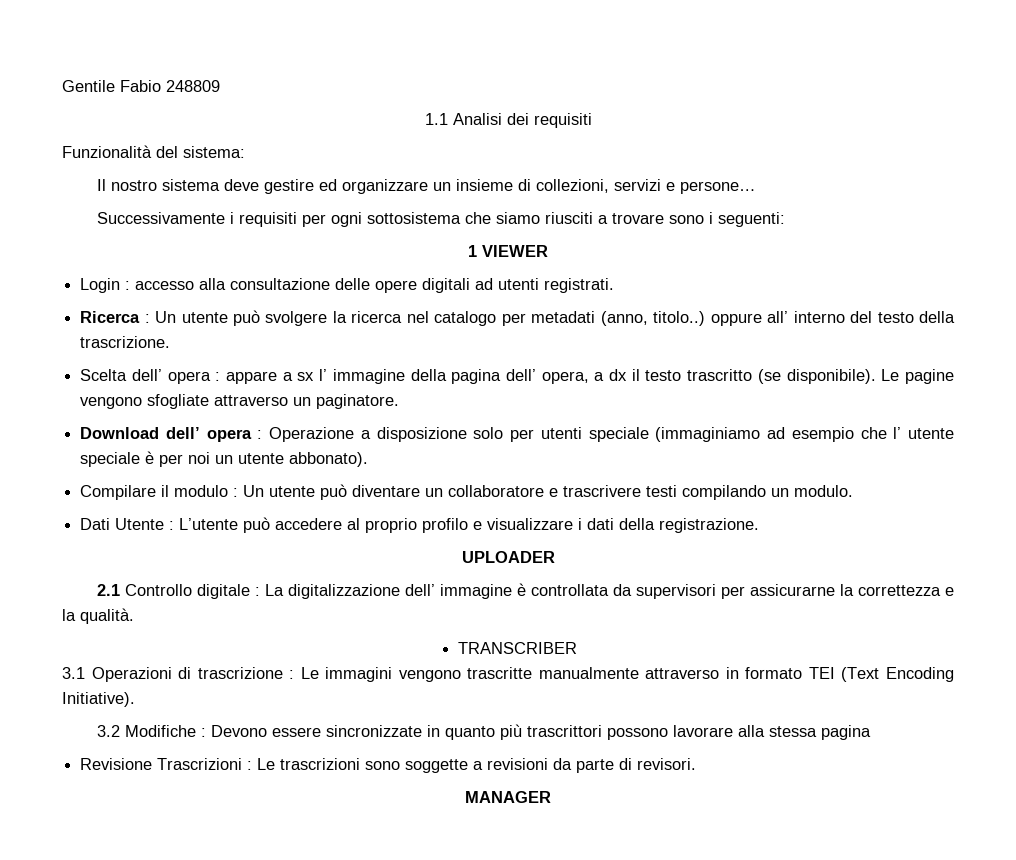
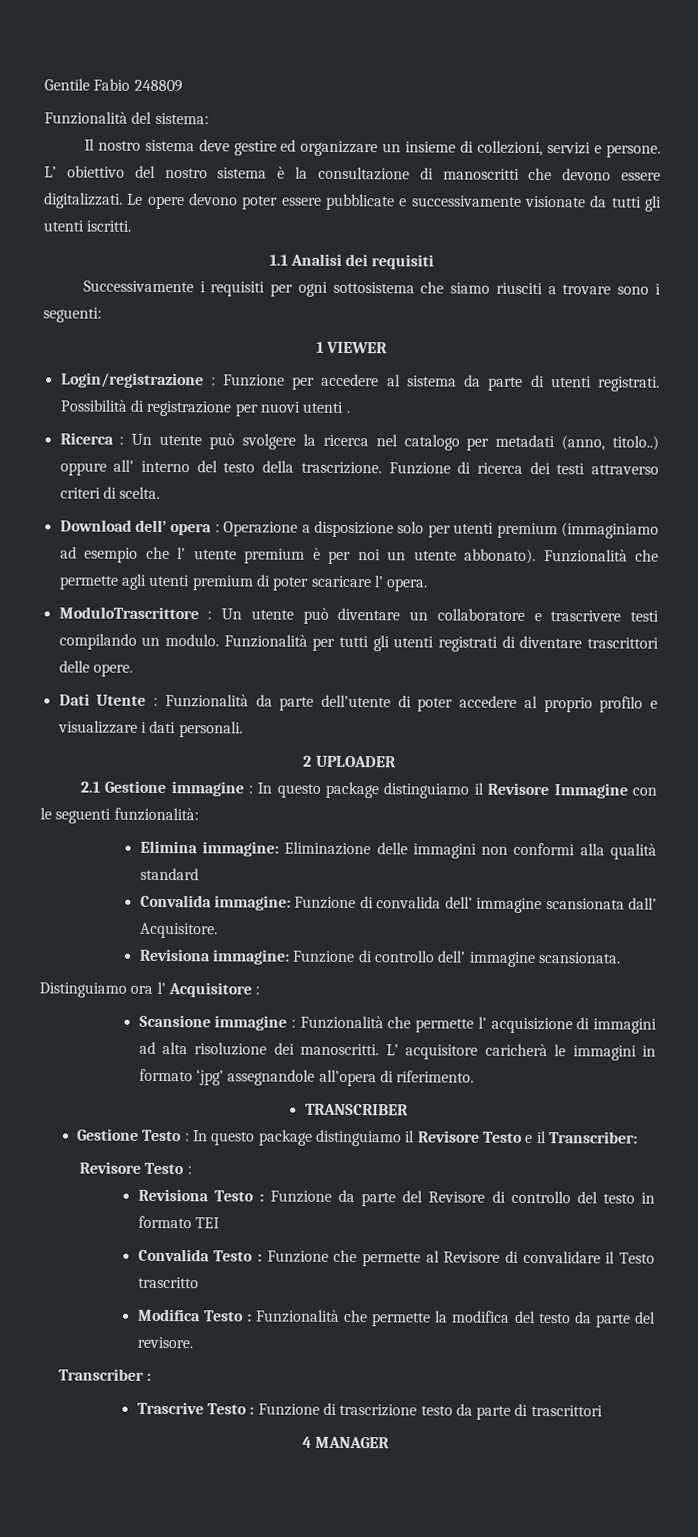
- 1.1 Analisi dei requisiti
- Il nostro sistema deve gestire ed organizzare un insieme di collezioni, servizi e persone…
+ Il nostro sistema deve gestire ed organizzare un insieme di collezioni, servizi e persone. L’ obiettivo del nostro sistema è la consultazione di manoscritti che devono essere digitalizzati. Le opere devono poter essere pubblicate e successivamente visionate da tutti gli utenti iscritti.
+ 1.1 Analisi dei requisiti
- Login : accesso alla consultazione delle opere digitali ad utenti registrati.
+ Login/registrazione : Funzione per accedere al sistema da parte di utenti registrati. Possibilità di registrazione per nuovi utenti .
- Ricerca : Un utente può svolgere la ricerca nel catalogo per metadati (anno, titolo..) oppure all’ interno del testo della trascrizione.
- Scelta dell’ opera : appare a sx l’ immagine della pagina dell’ opera, a dx il testo trascritto (se disponibile). Le pagine vengono sfogliate attraverso un paginatore.
+ Ricerca : Un utente può svolgere la ricerca nel catalogo per metadati (anno, titolo..) oppure all’ interno del testo della trascrizione. Funzione di ricerca dei testi attraverso criteri di scelta.
- Download dell’ opera : Operazione a disposizione solo per utenti speciale (immaginiamo ad esempio che l’ utente speciale è per noi un utente abbonato).
- Compilare il modulo : Un utente può diventare un collaboratore e trascrivere testi compilando un modulo.
- Dati Utente : L’utente può accedere al proprio profilo e visualizzare i dati della registrazione.
- UPLOADER
+ Download dell’ opera : Operazione a disposizione solo per utenti premium (immaginiamo ad esempio che l’ utente premium è per noi un utente abbonato). Funzionalità che permette agli utenti premium di poter scaricare l’ opera.
+ ModuloTrascrittore : Un utente può diventare un collaboratore e trascrivere testi compilando un modulo. Funzionalità per tutti gli utenti registrati di diventare trascrittori delle opere.
+ Dati Utente : Funzionalità da parte dell’utente di poter accedere al proprio profilo e visualizzare i dati personali.
+ 2 UPLOADER
- 2.1 Controllo digitale : La digitalizzazione dell’ immagine è controllata da supervisori per assicurarne la correttezza e la qualità.
+ 2.1 Gestione immagine : In questo package distinguiamo il Revisore Immagine con le seguenti funzionalità:
+ Elimina immagine: Eliminazione delle immagini non conformi alla qualità standard
+ Convalida immagine: Funzione di convalida dell’ immagine scansionata dall’ Acquisitore.
+ Revisiona immagine: Funzione di controllo dell’ immagine scansionata.
+ Distinguiamo ora l’ Acquisitore :
+ Scansione immagine : Funzionalità che permette l’ acquisizione di immagini ad alta risoluzione dei manoscritti. L’ acquisitore caricherà le immagini in formato ‘jpg’ assegnandole all’opera di riferimento.
  TRANSCRIBER
- 3.1 Operazioni di trascrizione : Le immagini vengono trascritte manualmente attraverso in formato TEI (Text Encoding Initiative).
- 3.2 Modifiche : Devono essere sincronizzate in quanto più trascrittori possono lavorare alla stessa pagina
- Revisione Trascrizioni : Le trascrizioni sono soggette a revisioni da parte di revisori.
- MANAGER
+ Gestione Testo : In questo package distinguiamo il Revisore Testo e il Transcriber:
+ Revisore Testo :
+ Revisiona Testo : Funzione da parte del Revisore di controllo del testo in formato TEI
+ Convalida Testo : Funzione che permette al Revisore di convalidare il Testo trascritto
+ Modifica Testo : Funzionalità che permette la modifica del testo da parte del revisore.
+ Transcriber :
+ Trascrive Testo : Funzione di trascrizione testo da parte di trascrittori
+ 4 MANAGER

